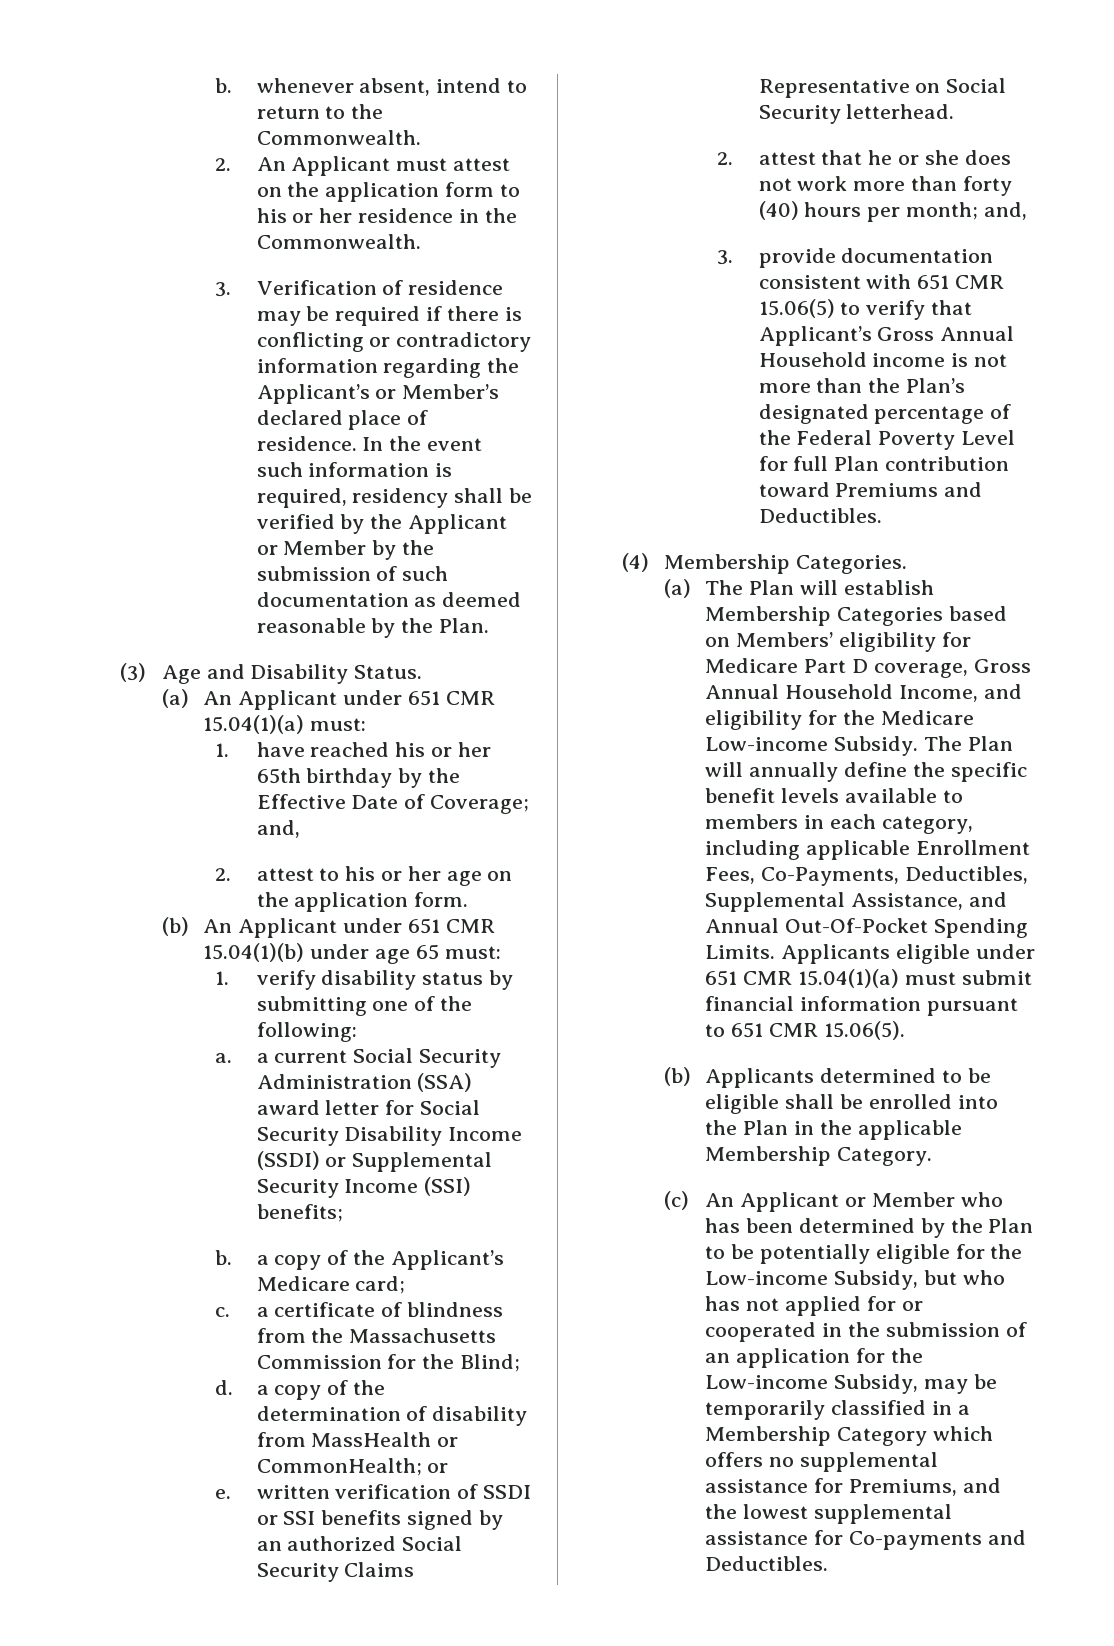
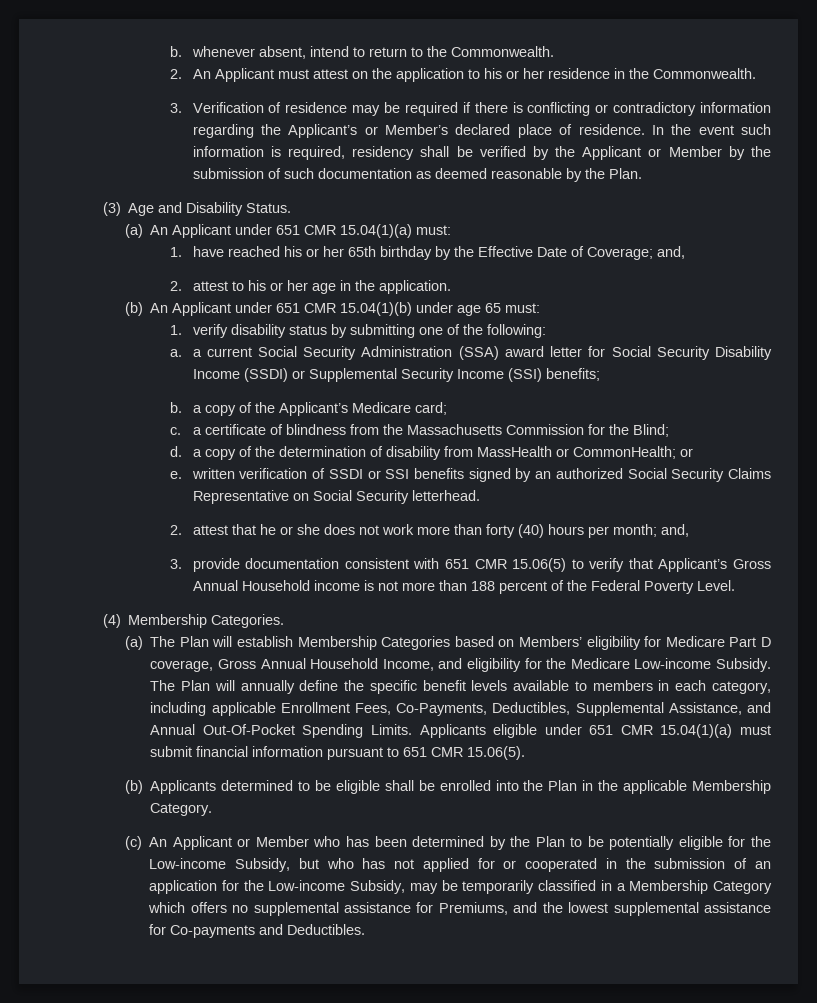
- 2. An Applicant must attest on the application form to his or her residence in the Commonwealth.
+ 2. An Applicant must attest on the application to his or her residence in the Commonwealth.
- 2. attest to his or her age on the application form.
+ 2. attest to his or her age in the application.
- 3. provide documentation consistent with 651 CMR 15.06(5) to verify that Applicant’s Gross Annual Household income is not more than the Plan’s designated percentage of the Federal Poverty Level for full Plan contribution toward Premiums and Deductibles.
+ 3. provide documentation consistent with 651 CMR 15.06(5) to verify that Applicant’s Gross Annual Household income is not more than 188 percent of the Federal Poverty Level.

